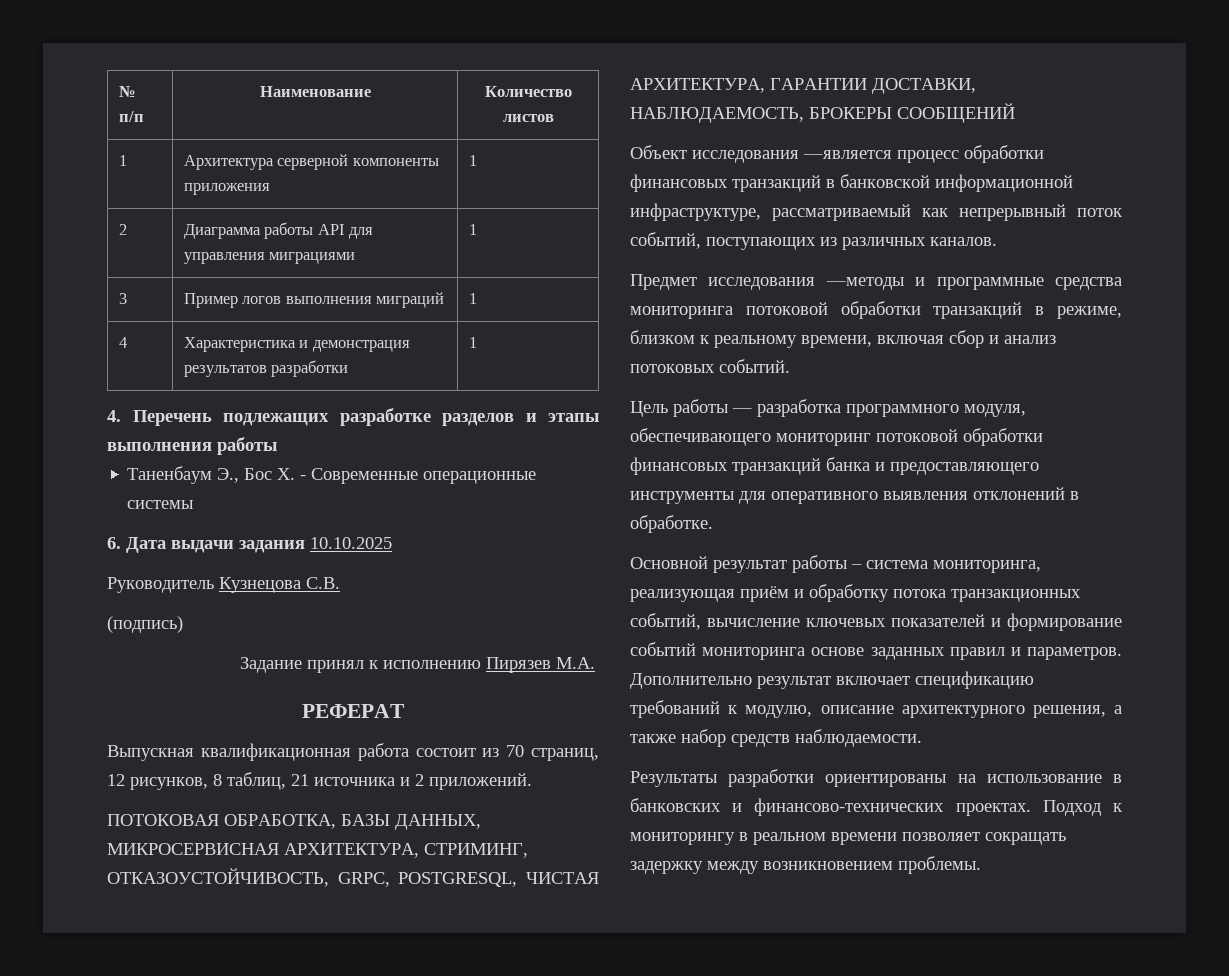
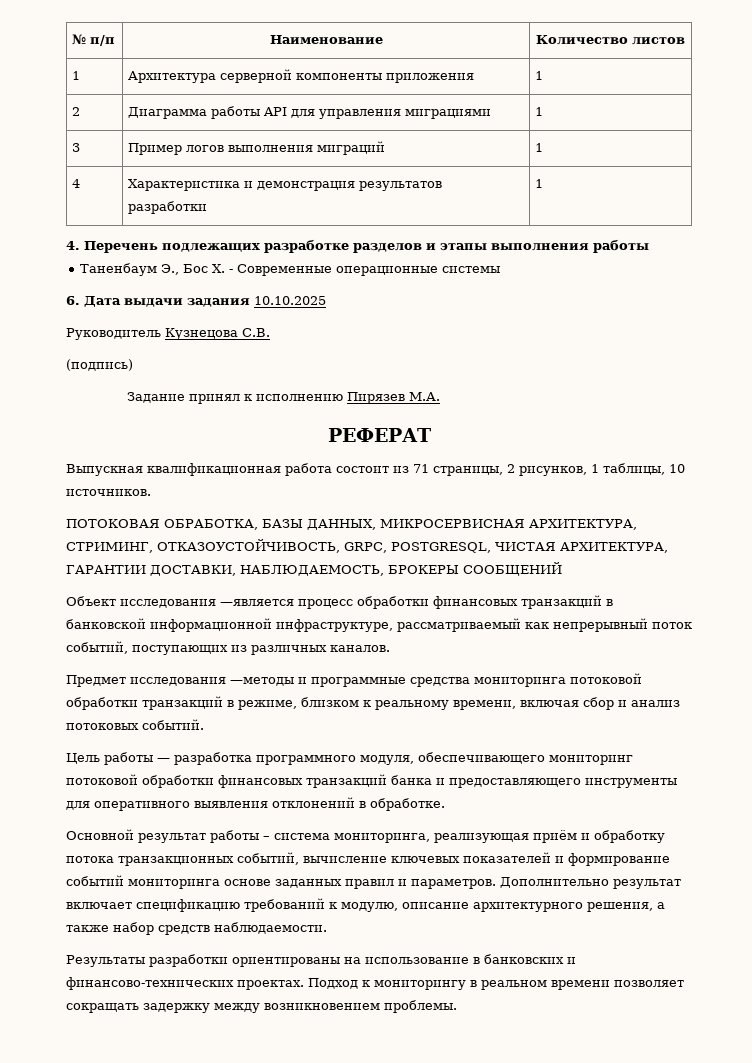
- Выпускная квалификационная работа состоит из 70 страниц, 12 рисунков, 8 таблиц, 21 источника и 2 приложений.
+ Выпускная квалификационная работа состоит из 71 страницы, 2 рисунков, 1 таблицы, 10 источников.

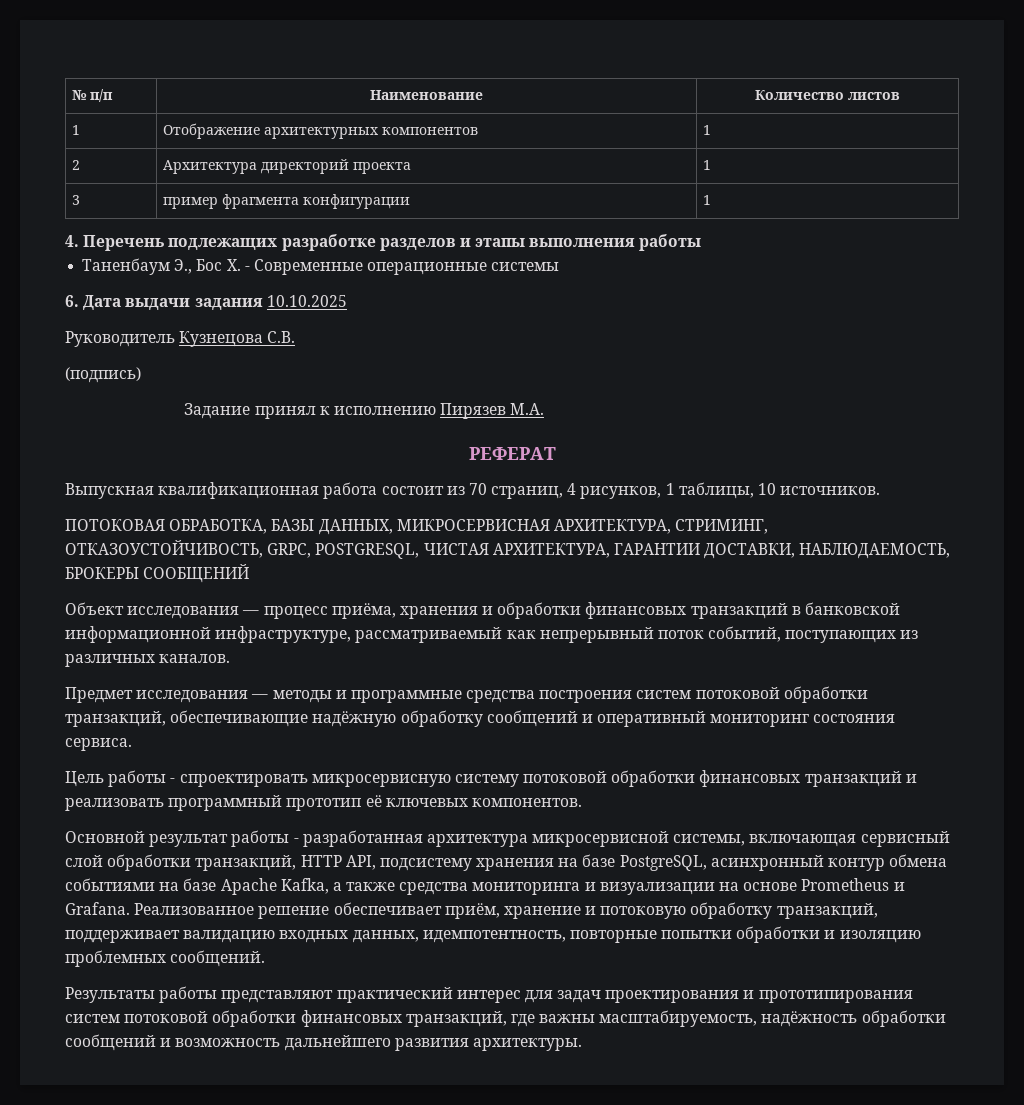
- 1 | Архитектура серверной компоненты приложения | 1
- 2 | Диаграмма работы API для управления миграциями | 1
- 3 | Пример логов выполнения миграций | 1
- 4 | Характеристика и демонстрация результатов разработки | 1
+ 1 | Отображение архитектурных компонентов | 1
+ 2 | Архитектура директорий проекта | 1
+ 3 | пример фрагмента конфигурации | 1
- Выпускная квалификационная работа состоит из 71 страницы, 2 рисунков, 1 таблицы, 10 источников.
+ Выпускная квалификационная работа состоит из 70 страниц, 4 рисунков, 1 таблицы, 10 источников.
- Объект исследования —является процесс обработки финансовых транзакций в банковской информационной инфраструктуре, рассматриваемый как непрерывный поток событий, поступающих из различных каналов.
+ Объект исследования — процесс приёма, хранения и обработки финансовых транзакций в банковской информационной инфраструктуре, рассматриваемый как непрерывный поток событий, поступающих из различных каналов.
- Предмет исследования —методы и программные средства мониторинга потоковой обработки транзакций в режиме, близком к реальному времени, включая сбор и анализ потоковых событий.
- Цель работы — разработка программного модуля, обеспечивающего мониторинг потоковой обработки финансовых транзакций банка и предоставляющего инструменты для оперативного выявления отклонений в обработке.
- Основной результат работы – система мониторинга, реализующая приём и обработку потока транзакционных событий, вычисление ключевых показателей и формирование событий мониторинга основе заданных правил и параметров. Дополнительно результат включает спецификацию требований к модулю, описание архитектурного решения, а также набор средств наблюдаемости.
- Результаты разработки ориентированы на использование в банковских и финансово-технических проектах. Подход к мониторингу в реальном времени позволяет сокращать задержку между возникновением проблемы.
+ Предмет исследования — методы и программные средства построения систем потоковой обработки транзакций, обеспечивающие надёжную обработку сообщений и оперативный мониторинг состояния сервиса.
+ Цель работы - спроектировать микросервисную систему потоковой обработки финансовых транзакций и реализовать программный прототип её ключевых компонентов.
+ Основной результат работы - разработанная архитектура микросервисной системы, включающая сервисный слой обработки транзакций, HTTP API, подсистему хранения на базе PostgreSQL, асинхронный контур обмена событиями на базе Apache Kafka, а также средства мониторинга и визуализации на основе Prometheus и Grafana. Реализованное решение обеспечивает приём, хранение и потоковую обработку транзакций, поддерживает валидацию входных данных, идемпотентность, повторные попытки обработки и изоляцию проблемных сообщений.
+ Результаты работы представляют практический интерес для задач проектирования и прототипирования систем потоковой обработки финансовых транзакций, где важны масштабируемость, надёжность обработки сообщений и возможность дальнейшего развития архитектуры.

